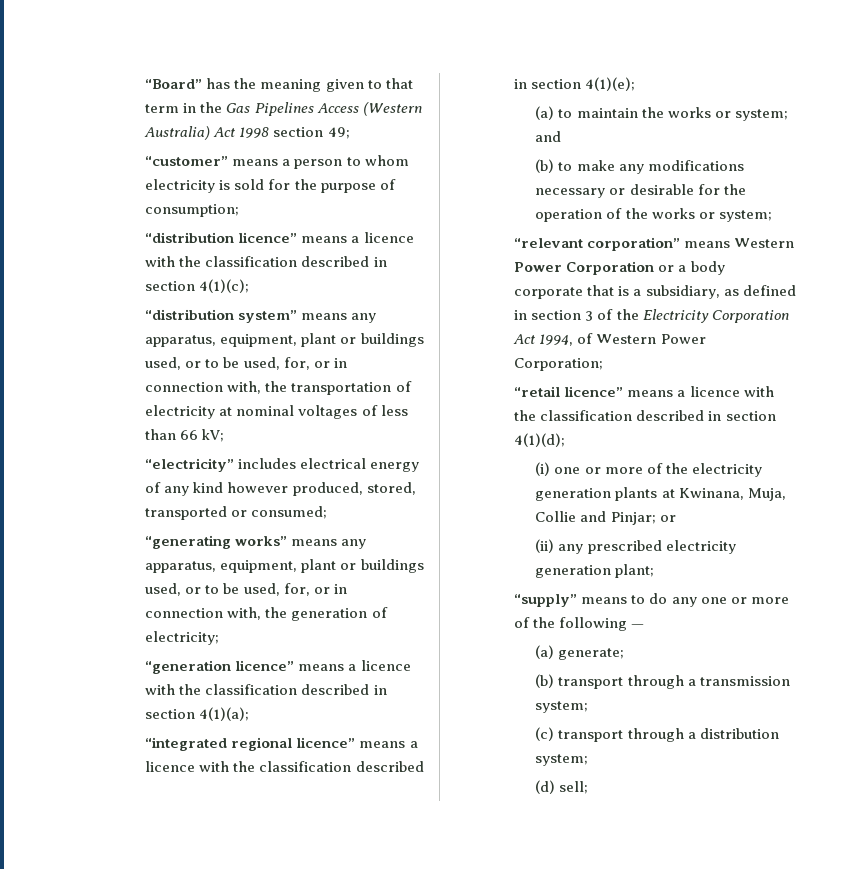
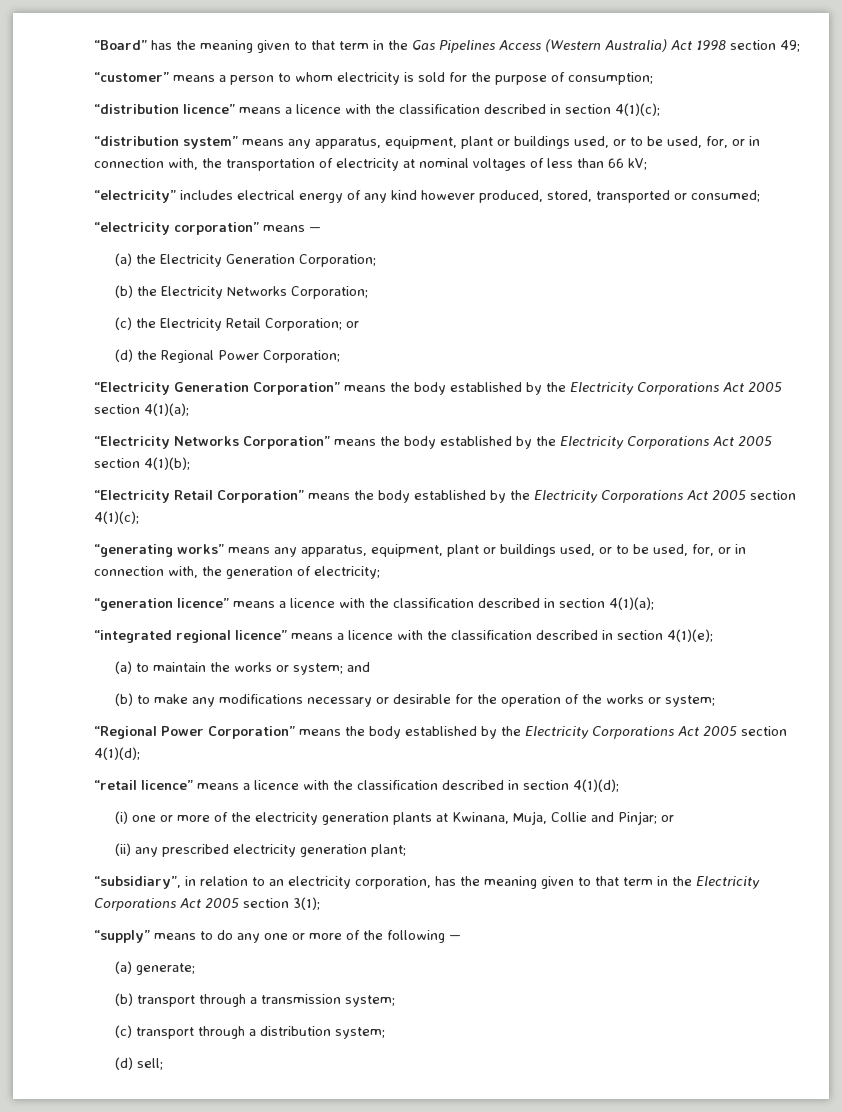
+ “electricity corporation” means —
+ (a) the Electricity Generation Corporation;
+ (b) the Electricity Networks Corporation;
+ (c) the Electricity Retail Corporation; or
+ (d) the Regional Power Corporation;
+ “Electricity Generation Corporation” means the body established by the Electricity Corporations Act 2005 section 4(1)(a);
+ “Electricity Networks Corporation” means the body established by the Electricity Corporations Act 2005 section 4(1)(b);
+ “Electricity Retail Corporation” means the body established by the Electricity Corporations Act 2005 section 4(1)(c);
- “relevant corporation” means Western Power Corporation or a body corporate that is a subsidiary, as defined in section 3 of the Electricity Corporation Act 1994, of Western Power Corporation;
+ “Regional Power Corporation” means the body established by the Electricity Corporations Act 2005 section 4(1)(d);
+ “subsidiary”, in relation to an electricity corporation, has the meaning given to that term in the Electricity Corporations Act 2005 section 3(1);

